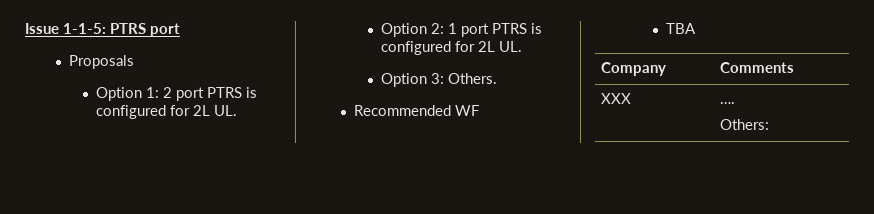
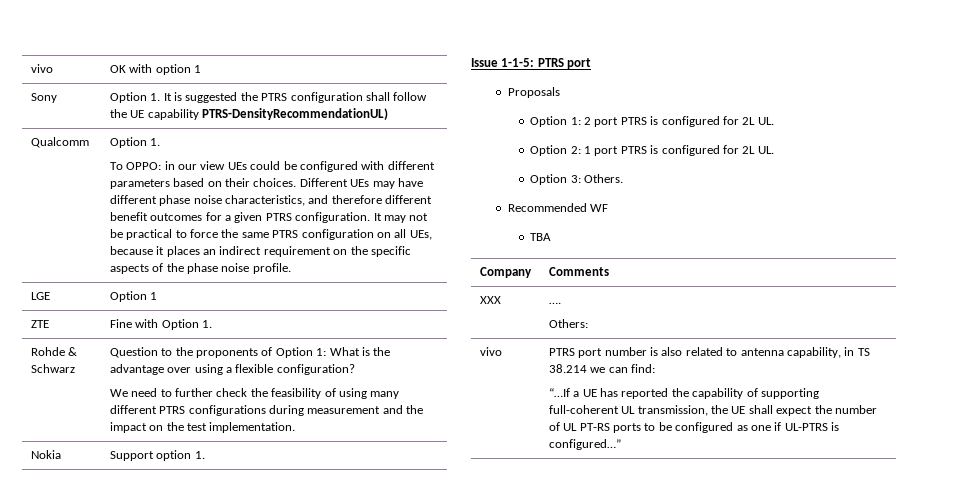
+ vivo | OK with option 1
+ Sony | Option 1. It is suggested the PTRS configuration shall follow the UE capability PTRS-DensityRecommendationUL)
+ Qualcomm | Option 1.
+ To OPPO: in our view UEs could be configured with different parameters based on their choices. Different UEs may have different phase noise characteristics, and therefore different benefit outcomes for a given PTRS configuration. It may not be practical to force the same PTRS configuration on all UEs, because it places an indirect requirement on the specific aspects of the phase noise profile.
+ LGE | Option 1
+ ZTE | Fine with Option 1.
+ Rohde & Schwarz | Question to the proponents of Option 1: What is the advantage over using a flexible configuration?
+ We need to further check the feasibility of using many different PTRS configurations during measurement and the impact on the test implementation.
+ Nokia | Support option 1.
+ vivo | PTRS port number is also related to antenna capability, in TS 38.214 we can find:
+ “…If a UE has reported the capability of supporting full-coherent UL transmission, the UE shall expect the number of UL PT-RS ports to be configured as one if UL-PTRS is configured…”

